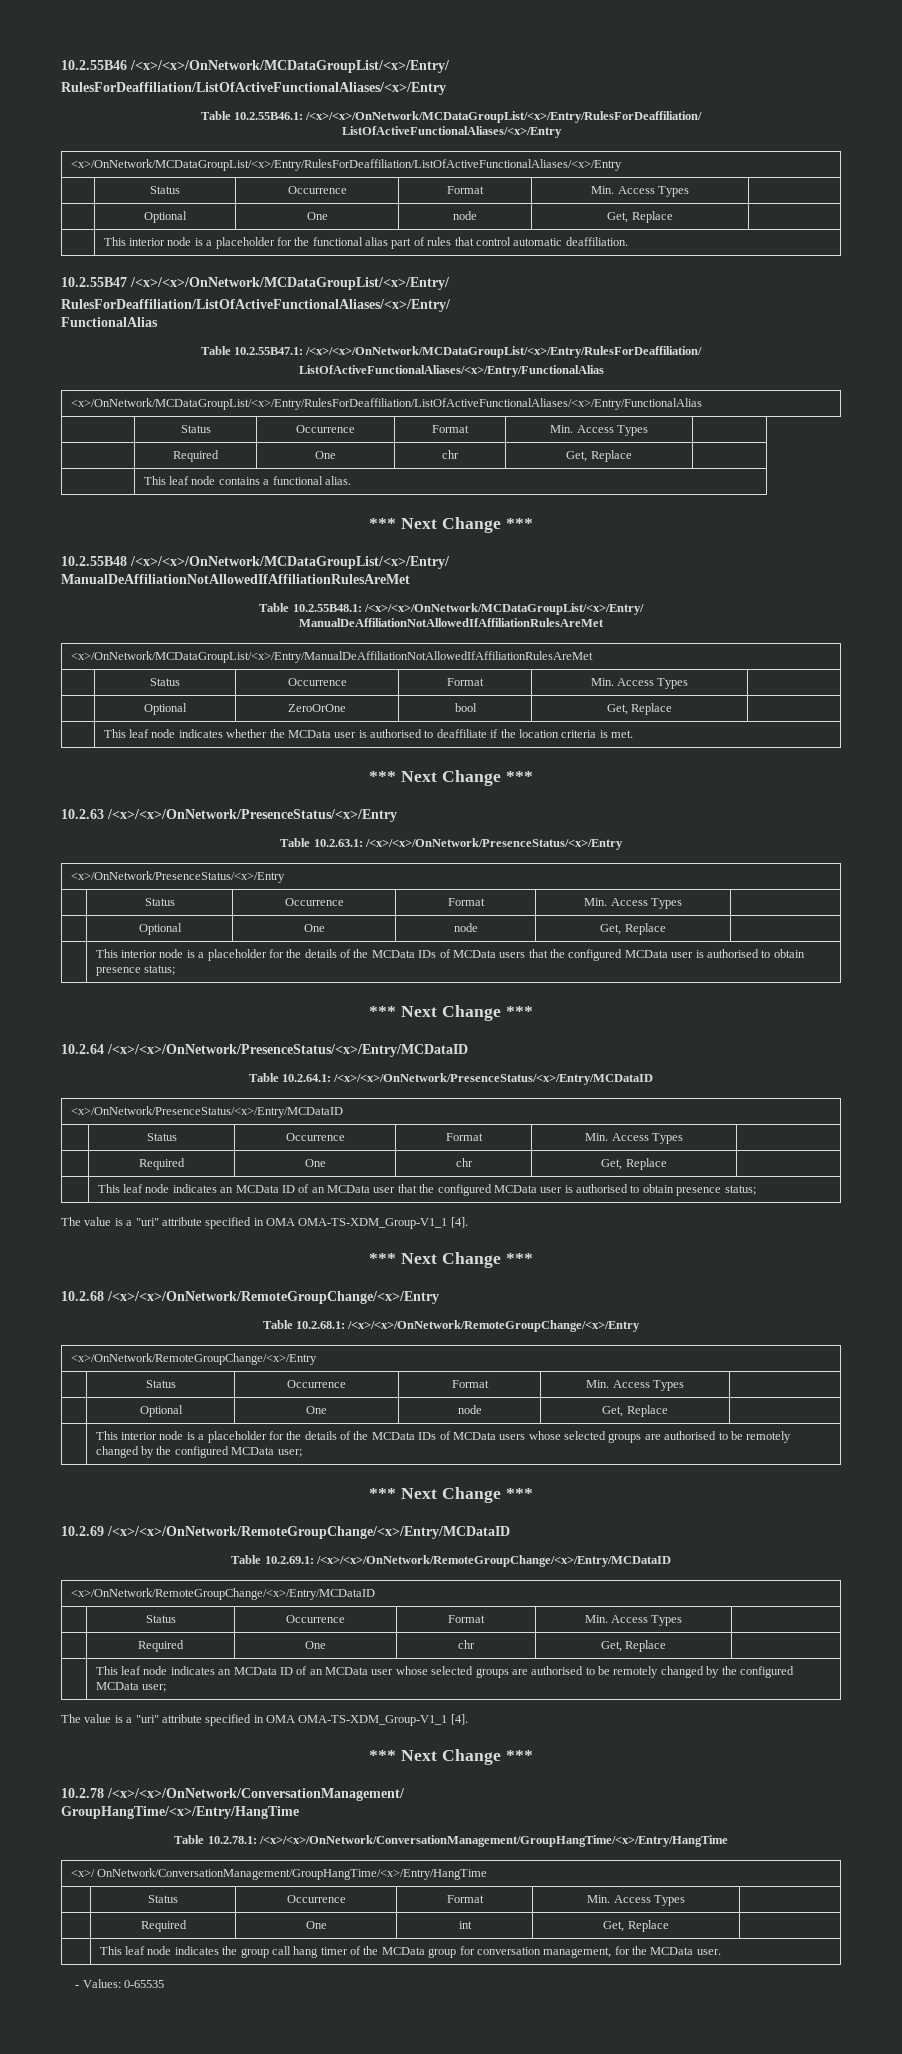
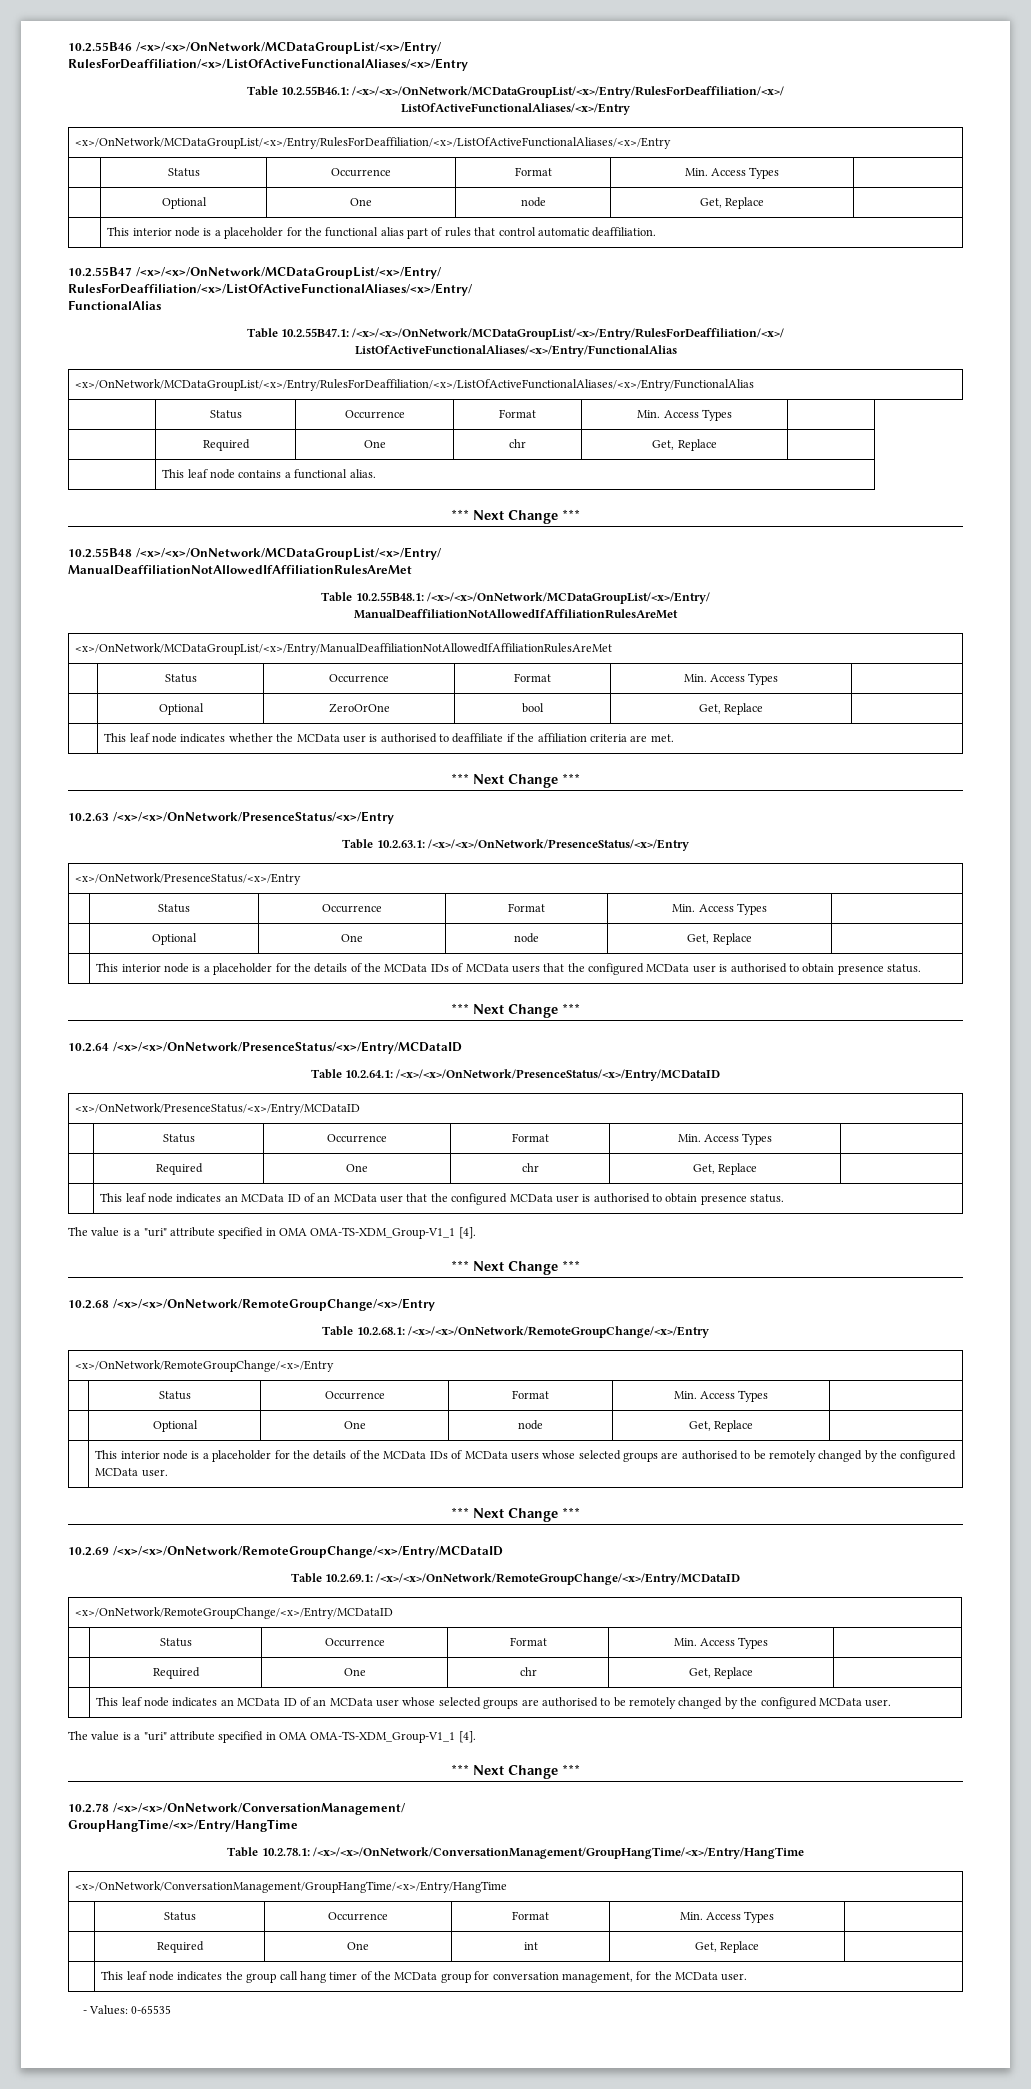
- RulesForDeaffiliation/ListOfActiveFunctionalAliases/<x>/Entry
+ RulesForDeaffiliation/<x>/ListOfActiveFunctionalAliases/<x>/Entry
- Table 10.2.55B46.1: /<x>/<x>/OnNetwork/MCDataGroupList/<x>/Entry/RulesForDeaffiliation/
+ Table 10.2.55B46.1: /<x>/<x>/OnNetwork/MCDataGroupList/<x>/Entry/RulesForDeaffiliation/<x>/
- <x>/OnNetwork/MCDataGroupList/<x>/Entry/RulesForDeaffiliation/ListOfActiveFunctionalAliases/<x>/Entry
+ <x>/OnNetwork/MCDataGroupList/<x>/Entry/RulesForDeaffiliation/<x>/ListOfActiveFunctionalAliases/<x>/Entry
- RulesForDeaffiliation/ListOfActiveFunctionalAliases/<x>/Entry/
+ RulesForDeaffiliation/<x>/ListOfActiveFunctionalAliases/<x>/Entry/
- Table 10.2.55B47.1: /<x>/<x>/OnNetwork/MCDataGroupList/<x>/Entry/RulesForDeaffiliation/
+ Table 10.2.55B47.1: /<x>/<x>/OnNetwork/MCDataGroupList/<x>/Entry/RulesForDeaffiliation/<x>/
- <x>/OnNetwork/MCDataGroupList/<x>/Entry/RulesForDeaffiliation/ListOfActiveFunctionalAliases/<x>/Entry/FunctionalAlias
+ <x>/OnNetwork/MCDataGroupList/<x>/Entry/RulesForDeaffiliation/<x>/ListOfActiveFunctionalAliases/<x>/Entry/FunctionalAlias
  10.2.55B48 /<x>/<x>/OnNetwork/MCDataGroupList/<x>/Entry/
- ManualDeAffiliationNotAllowedIfAffiliationRulesAreMet
+ ManualDeaffiliationNotAllowedIfAffiliationRulesAreMet
  Table 10.2.55B48.1: /<x>/<x>/OnNetwork/MCDataGroupList/<x>/Entry/
- ManualDeAffiliationNotAllowedIfAffiliationRulesAreMet
- <x>/OnNetwork/MCDataGroupList/<x>/Entry/ManualDeAffiliationNotAllowedIfAffiliationRulesAreMet
+ ManualDeaffiliationNotAllowedIfAffiliationRulesAreMet
+ <x>/OnNetwork/MCDataGroupList/<x>/Entry/ManualDeaffiliationNotAllowedIfAffiliationRulesAreMet
- | This leaf node indicates whether the MCData user is authorised to deaffiliate if the location criteria is met.
+ | This leaf node indicates whether the MCData user is authorised to deaffiliate if the affiliation criteria are met.
- | This interior node is a placeholder for the details of the MCData IDs of MCData users that the configured MCData user is authorised to obtain presence status;
+ | This interior node is a placeholder for the details of the MCData IDs of MCData users that the configured MCData user is authorised to obtain presence status.
- | This leaf node indicates an MCData ID of an MCData user that the configured MCData user is authorised to obtain presence status;
+ | This leaf node indicates an MCData ID of an MCData user that the configured MCData user is authorised to obtain presence status.
- | This interior node is a placeholder for the details of the MCData IDs of MCData users whose selected groups are authorised to be remotely changed by the configured MCData user;
+ | This interior node is a placeholder for the details of the MCData IDs of MCData users whose selected groups are authorised to be remotely changed by the configured MCData user.
- | This leaf node indicates an MCData ID of an MCData user whose selected groups are authorised to be remotely changed by the configured MCData user;
+ | This leaf node indicates an MCData ID of an MCData user whose selected groups are authorised to be remotely changed by the configured MCData user.
- <x>/ OnNetwork/ConversationManagement/GroupHangTime/<x>/Entry/HangTime
+ <x>/OnNetwork/ConversationManagement/GroupHangTime/<x>/Entry/HangTime

